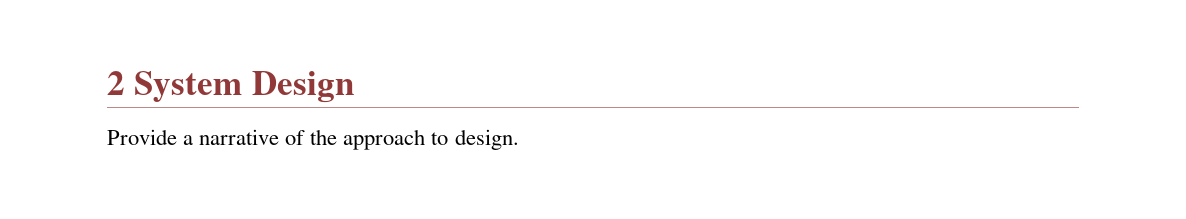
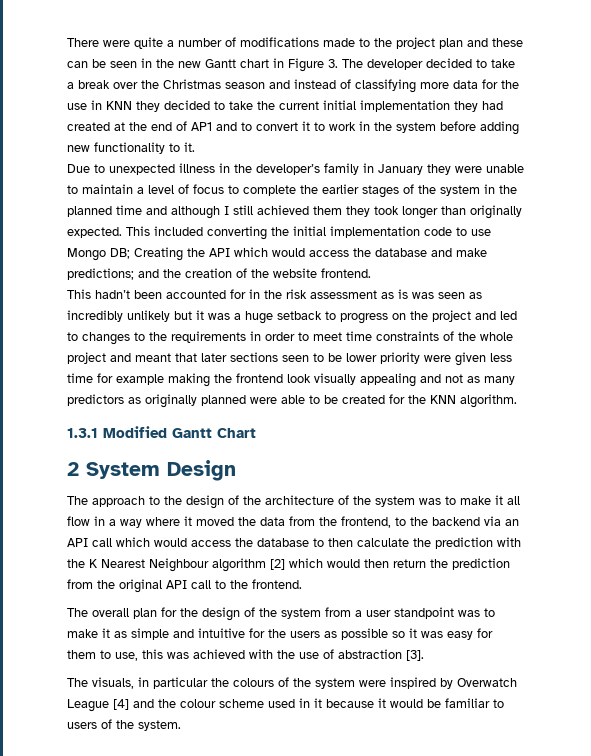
+ There were quite a number of modifications made to the project plan and these can be seen in the new Gantt chart in Figure 3. The developer decided to take a break over the Christmas season and instead of classifying more data for the use in KNN they decided to take the current initial implementation they had created at the end of AP1 and to convert it to work in the system before adding new functionality to it.
+ Due to unexpected illness in the developer’s family in January they were unable to maintain a level of focus to complete the earlier stages of the system in the planned time and although I still achieved them they took longer than originally expected. This included converting the initial implementation code to use Mongo DB; Creating the API which would access the database and make predictions; and the creation of the website frontend.
+ This hadn’t been accounted for in the risk assessment as is was seen as incredibly unlikely but it was a huge setback to progress on the project and led to changes to the requirements in order to meet time constraints of the whole project and meant that later sections seen to be lower priority were given less time for example making the frontend look visually appealing and not as many predictors as originally planned were able to be created for the KNN algorithm.
+ 1.3.1 Modified Gantt Chart
  2 System Design
- Provide a narrative of the approach to design.
+ The approach to the design of the architecture of the system was to make it all flow in a way where it moved the data from the frontend, to the backend via an API call which would access the database to then calculate the prediction with the K Nearest Neighbour algorithm [2] which would then return the prediction from the original API call to the frontend.
+ The overall plan for the design of the system from a user standpoint was to make it as simple and intuitive for the users as possible so it was easy for them to use, this was achieved with the use of abstraction [3].
+ The visuals, in particular the colours of the system were inspired by Overwatch League [4] and the colour scheme used in it because it would be familiar to users of the system.

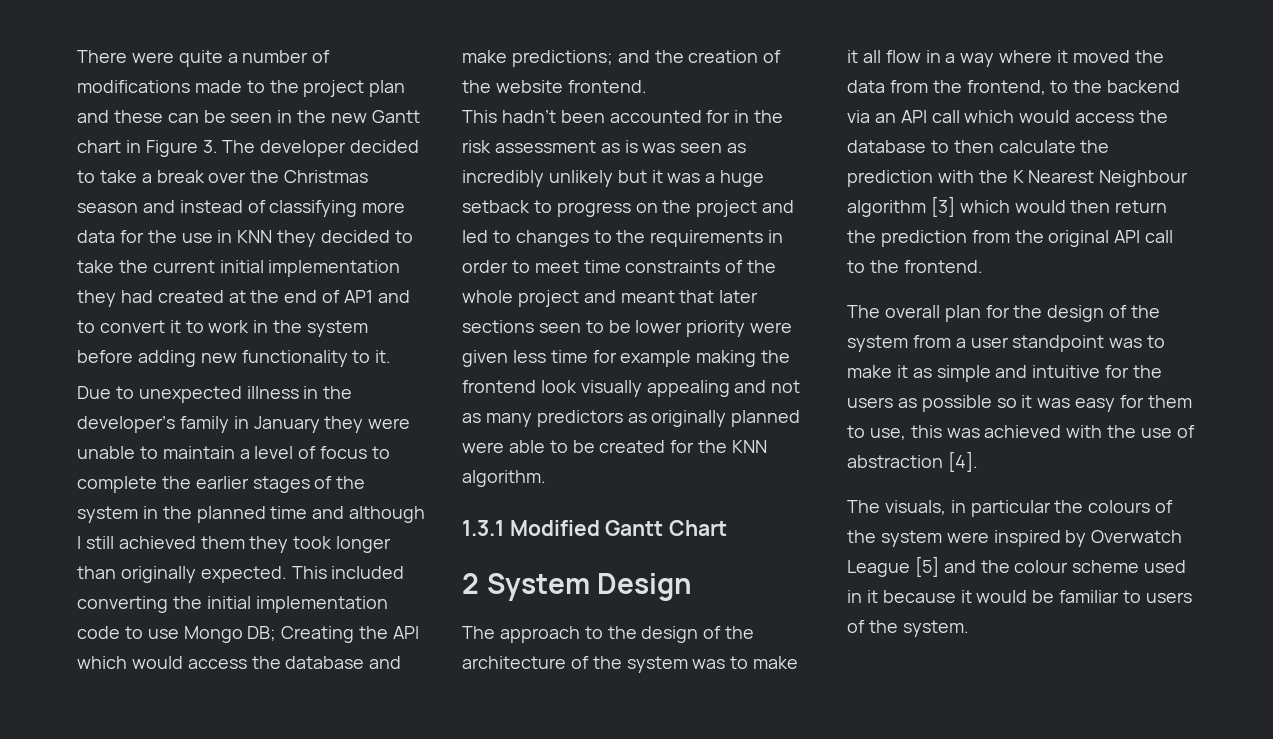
- The approach to the design of the architecture of the system was to make it all flow in a way where it moved the data from the frontend, to the backend via an API call which would access the database to then calculate the prediction with the K Nearest Neighbour algorithm [2] which would then return the prediction from the original API call to the frontend.
+ The approach to the design of the architecture of the system was to make it all flow in a way where it moved the data from the frontend, to the backend via an API call which would access the database to then calculate the prediction with the K Nearest Neighbour algorithm [3] which would then return the prediction from the original API call to the frontend.
- The overall plan for the design of the system from a user standpoint was to make it as simple and intuitive for the users as possible so it was easy for them to use, this was achieved with the use of abstraction [3].
+ The overall plan for the design of the system from a user standpoint was to make it as simple and intuitive for the users as possible so it was easy for them to use, this was achieved with the use of abstraction [4].
- The visuals, in particular the colours of the system were inspired by Overwatch League [4] and the colour scheme used in it because it would be familiar to users of the system.
+ The visuals, in particular the colours of the system were inspired by Overwatch League [5] and the colour scheme used in it because it would be familiar to users of the system.

